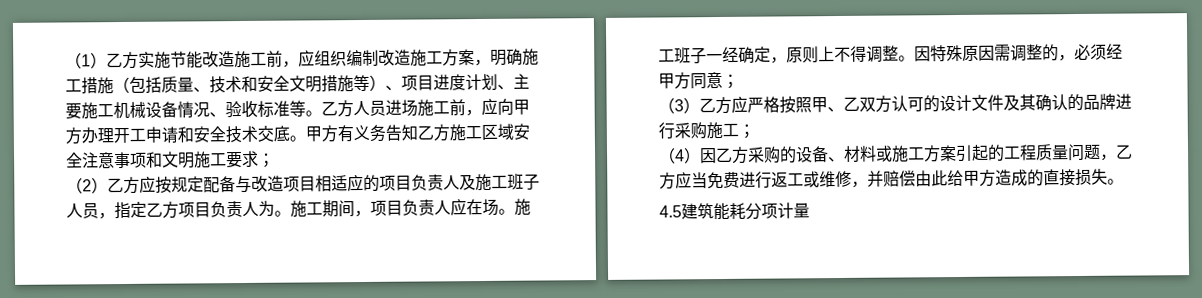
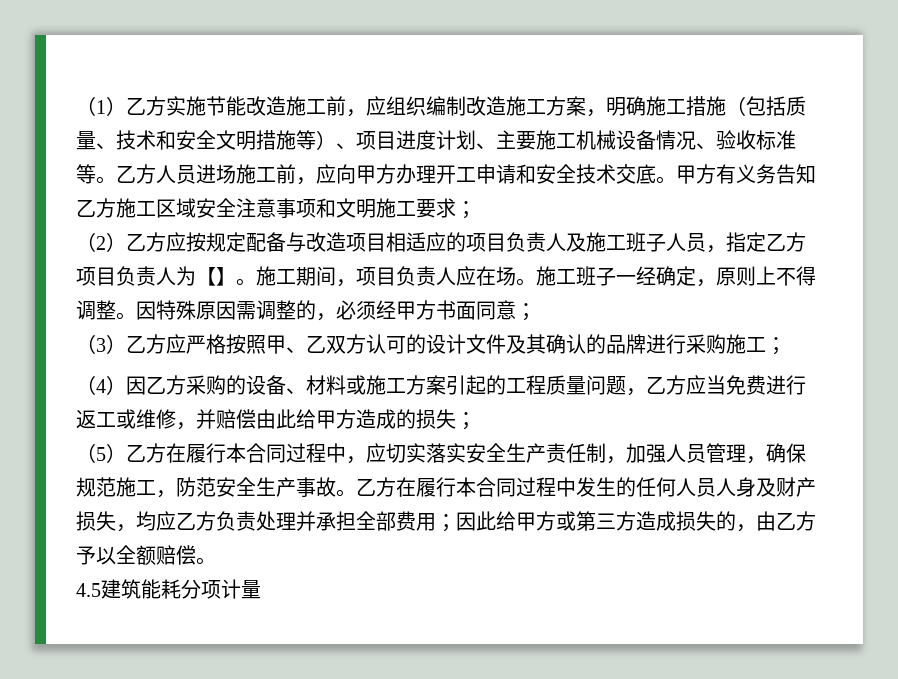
- （2）乙方应按规定配备与改造项目相适应的项目负责人及施工班子人员，指定乙方项目负责人为。
+ （2）乙方应按规定配备与改造项目相适应的项目负责人及施工班子人员，指定乙方项目负责人为【】。
- 因特殊原因需调整的，必须经甲方同意；
+ 因特殊原因需调整的，必须经甲方书面同意；
- （4）因乙方采购的设备、材料或施工方案引起的工程质量问题，乙方应当免费进行返工或维修，并赔偿由此给甲方造成的直接损失。
+ （4）因乙方采购的设备、材料或施工方案引起的工程质量问题，乙方应当免费进行返工或维修，并赔偿由此给甲方造成的损失；
+ （5）乙方在履行本合同过程中，应切实落实安全生产责任制，加强人员管理，确保规范施工，防范安全生产事故。乙方在履行本合同过程中发生的任何人员人身及财产损失，均应乙方负责处理并承担全部费用；因此给甲方或第三方造成损失的，由乙方予以全额赔偿。

